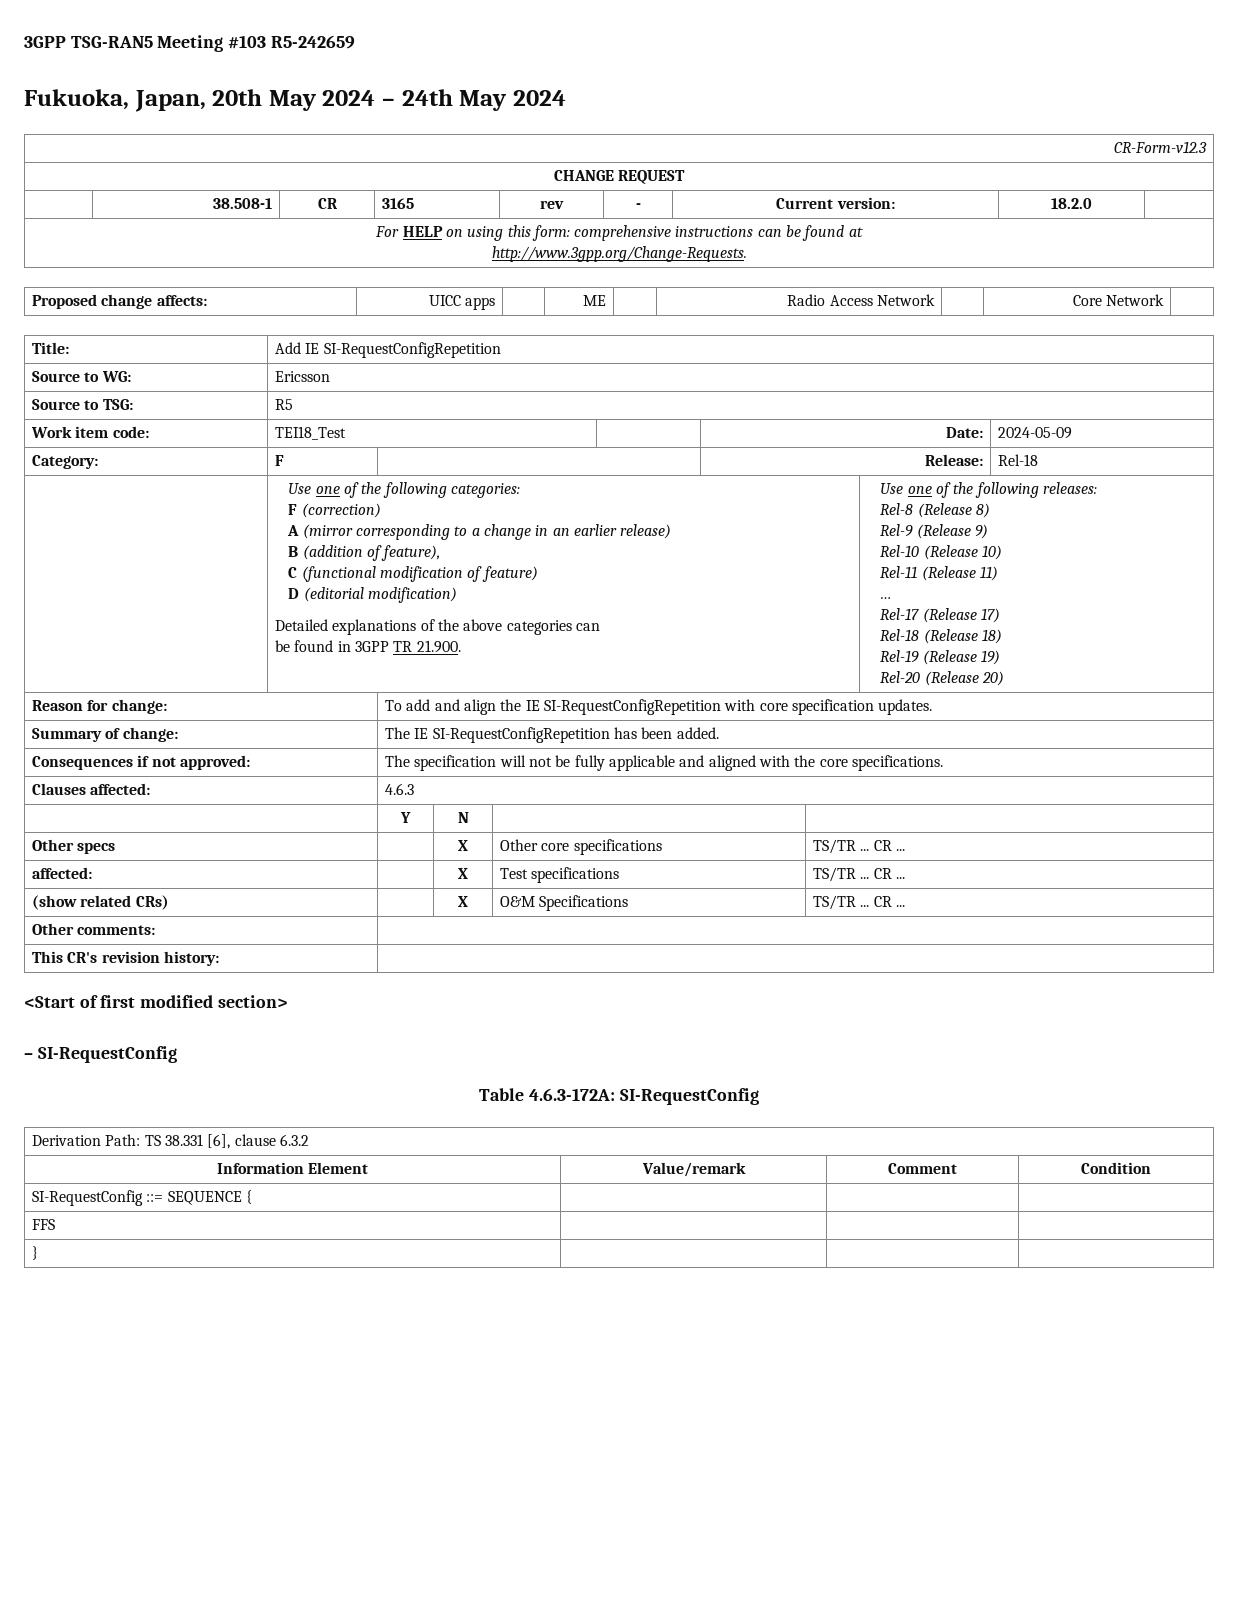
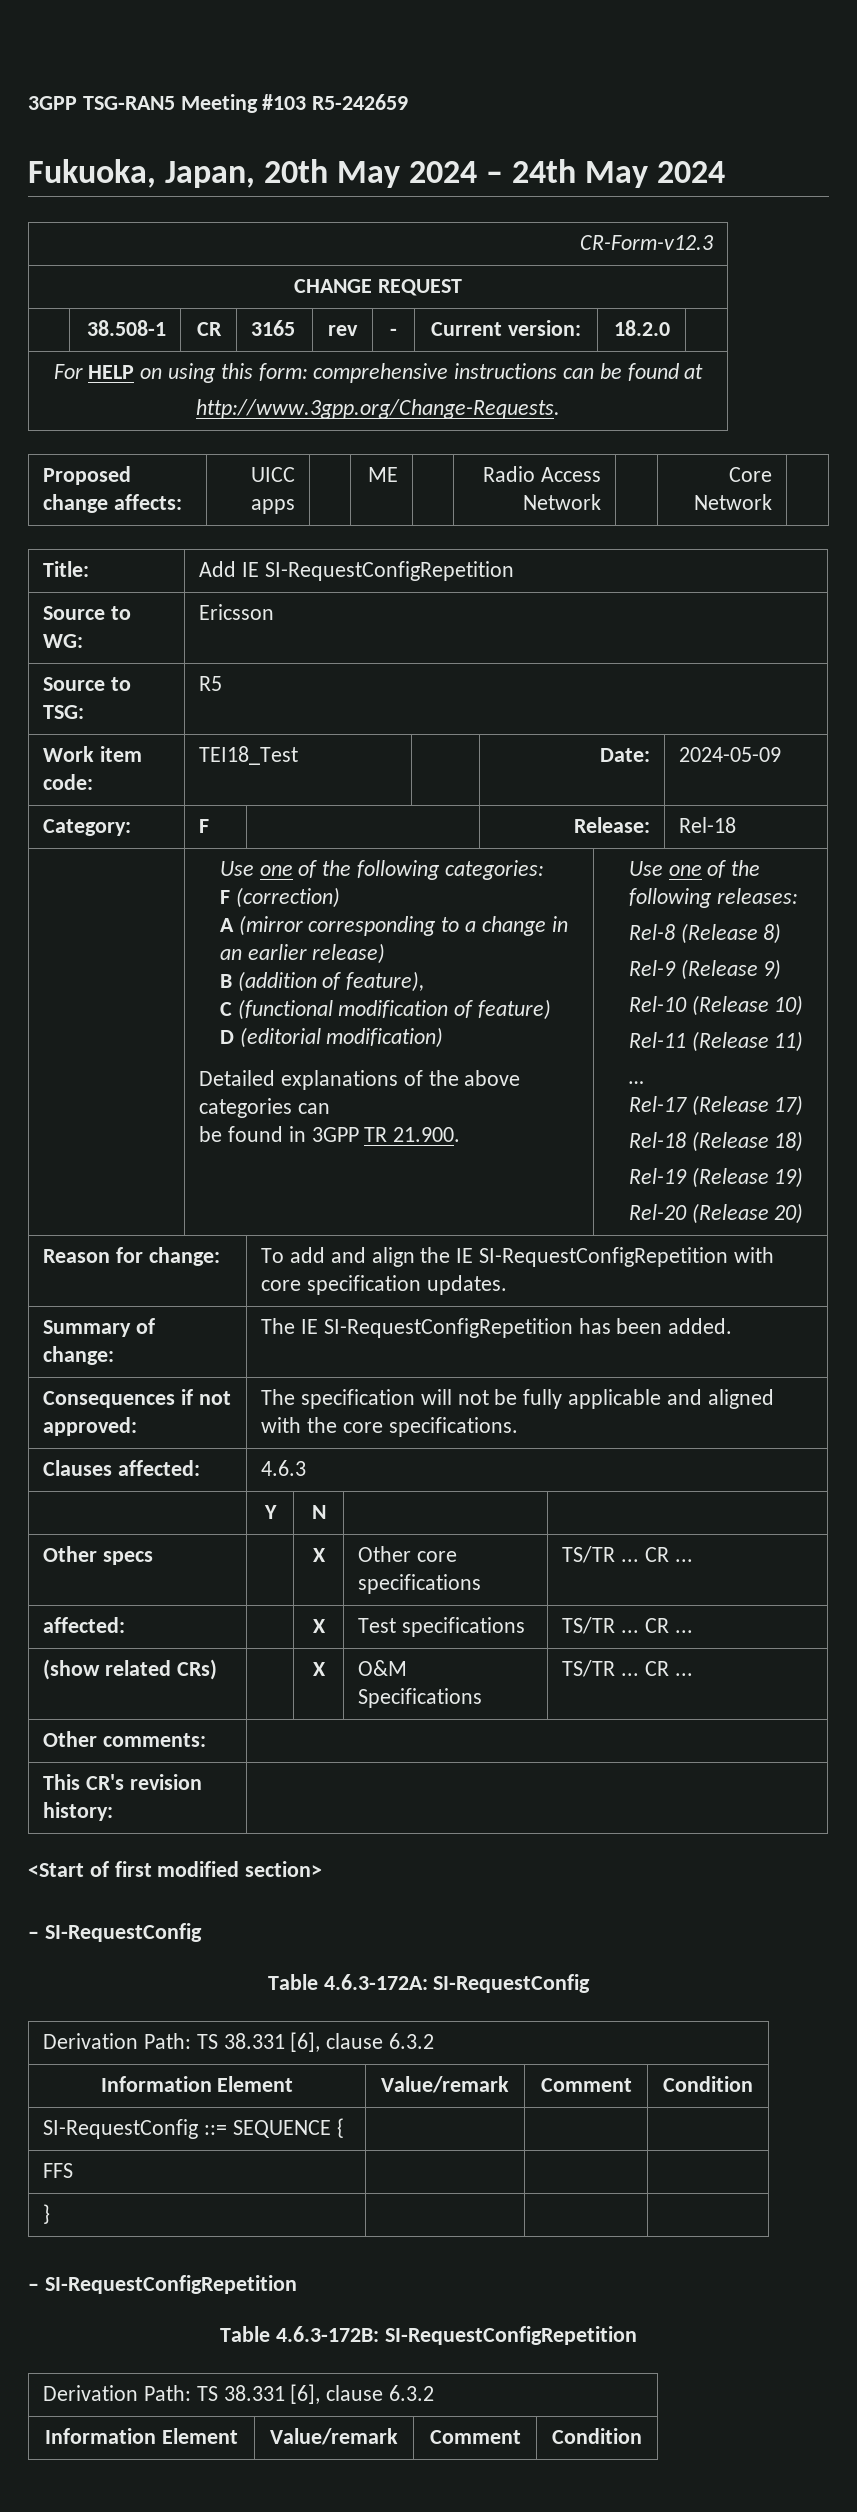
+ – SI-RequestConfigRepetition
+ Table 4.6.3-172B: SI-RequestConfigRepetition
+ Derivation Path: TS 38.331 [6], clause 6.3.2
+ Information Element | Value/remark | Comment | Condition

